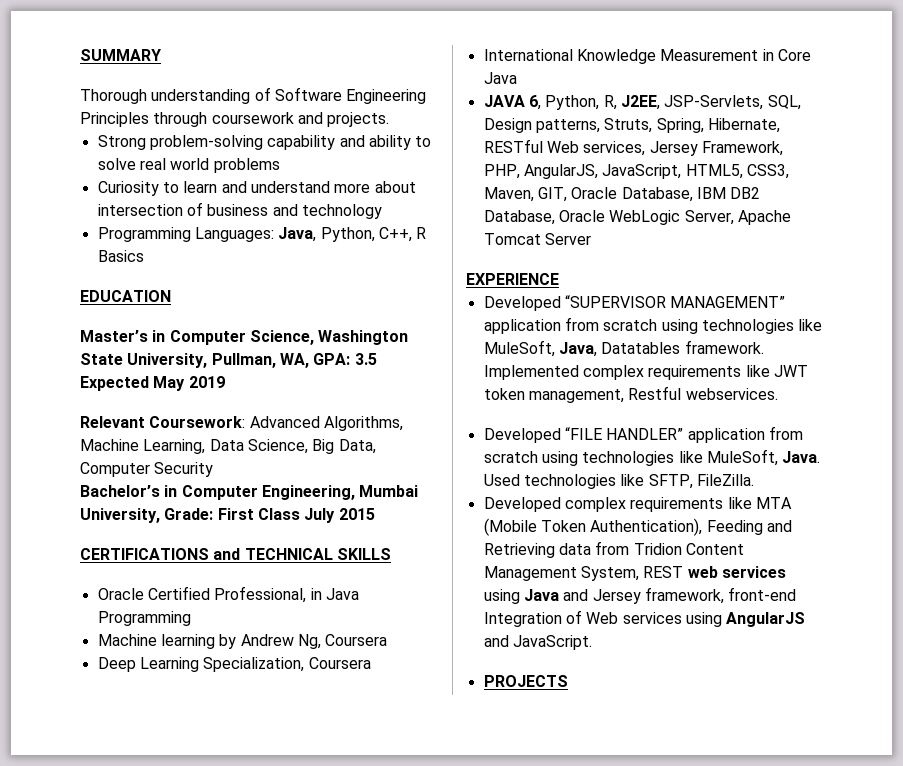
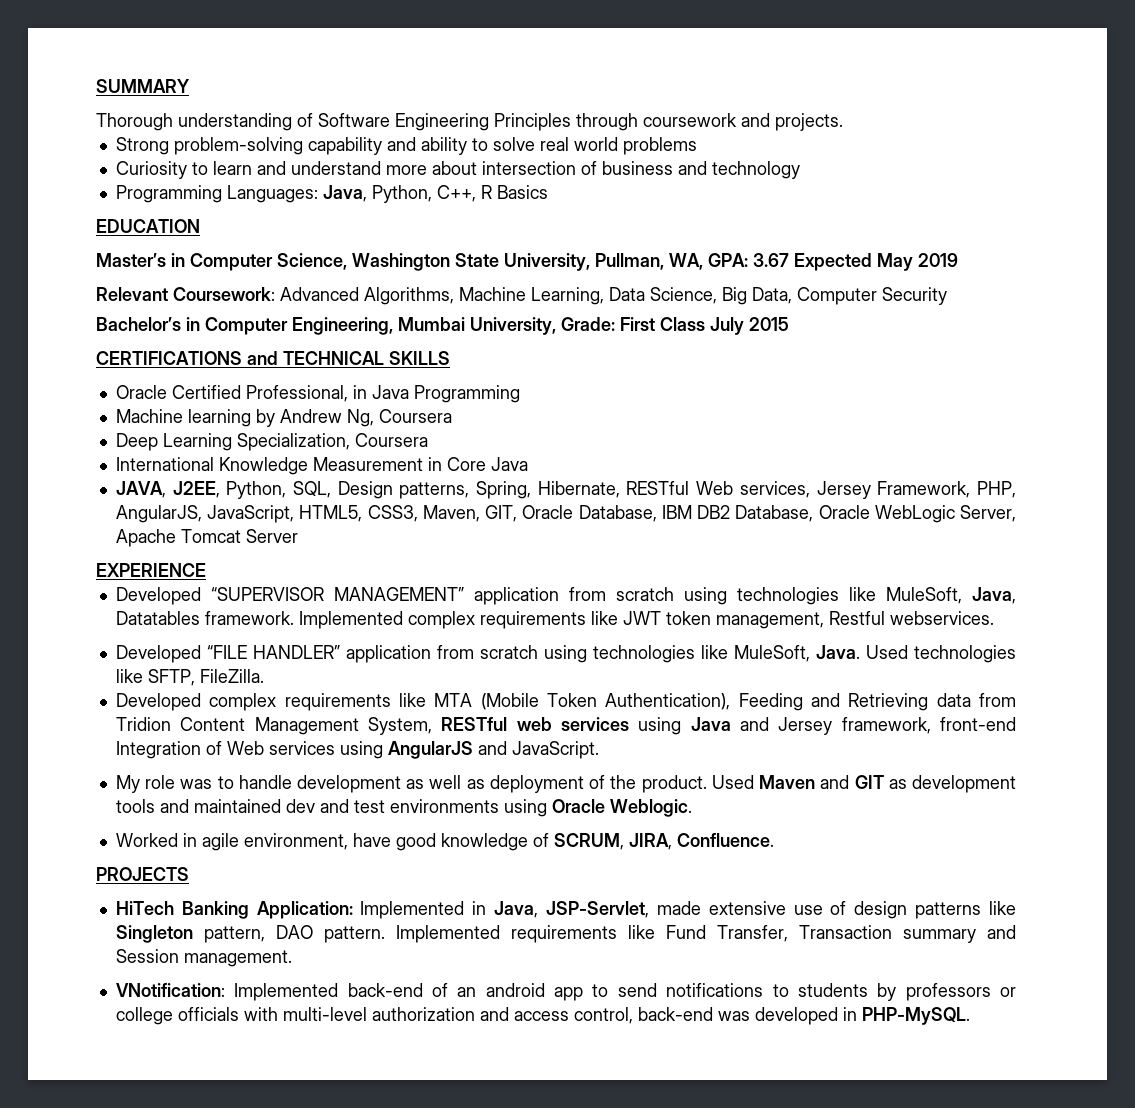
- Master’s in Computer Science, Washington State University, Pullman, WA, GPA: 3.5 Expected May 2019
+ Master’s in Computer Science, Washington State University, Pullman, WA, GPA: 3.67 Expected May 2019
- JAVA 6, Python, R, J2EE, JSP-Servlets, SQL, Design patterns, Struts, Spring, Hibernate, RESTful Web services, Jersey Framework, PHP, AngularJS, JavaScript, HTML5, CSS3, Maven, GIT, Oracle Database, IBM DB2 Database, Oracle WebLogic Server, Apache Tomcat Server
+ JAVA, J2EE, Python, SQL, Design patterns, Spring, Hibernate, RESTful Web services, Jersey Framework, PHP, AngularJS, JavaScript, HTML5, CSS3, Maven, GIT, Oracle Database, IBM DB2 Database, Oracle WebLogic Server, Apache Tomcat Server
- Developed complex requirements like MTA (Mobile Token Authentication), Feeding and Retrieving data from Tridion Content Management System, REST web services using Java and Jersey framework, front-end Integration of Web services using AngularJS and JavaScript.
+ Developed complex requirements like MTA (Mobile Token Authentication), Feeding and Retrieving data from Tridion Content Management System, RESTful web services using Java and Jersey framework, front-end Integration of Web services using AngularJS and JavaScript.
+ My role was to handle development as well as deployment of the product. Used Maven and GIT as development tools and maintained dev and test environments using Oracle Weblogic.
+ Worked in agile environment, have good knowledge of SCRUM, JIRA, Confluence.
  PROJECTS
+ HiTech Banking Application: Implemented in Java, JSP-Servlet, made extensive use of design patterns like Singleton pattern, DAO pattern. Implemented requirements like Fund Transfer, Transaction summary and Session management.
+ VNotification: Implemented back-end of an android app to send notifications to students by professors or college officials with multi-level authorization and access control, back-end was developed in PHP-MySQL.

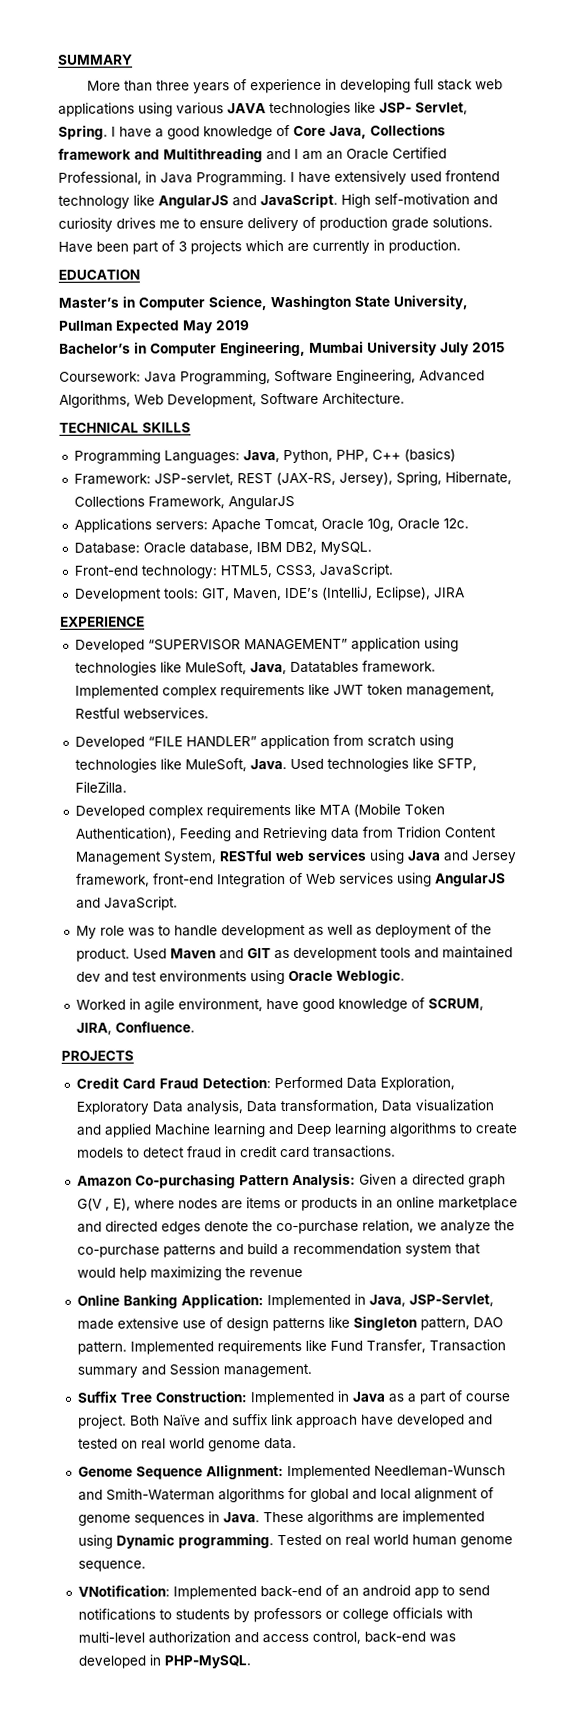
- Thorough understanding of Software Engineering Principles through coursework and projects.
- Strong problem-solving capability and ability to solve real world problems
- Curiosity to learn and understand more about intersection of business and technology
- Programming Languages: Java, Python, C++, R Basics
+ More than three years of experience in developing full stack web applications using various JAVA technologies like JSP- Servlet, Spring. I have a good knowledge of Core Java, Collections framework and Multithreading and I am an Oracle Certified Professional, in Java Programming. I have extensively used frontend technology like AngularJS and JavaScript. High self-motivation and curiosity drives me to ensure delivery of production grade solutions. Have been part of 3 projects which are currently in production.
- Master’s in Computer Science, Washington State University, Pullman, WA, GPA: 3.67 Expected May 2019
+ Master’s in Computer Science, Washington State University, Pullman Expected May 2019
- Relevant Coursework: Advanced Algorithms, Machine Learning, Data Science, Big Data, Computer Security
- Bachelor’s in Computer Engineering, Mumbai University, Grade: First Class July 2015
- CERTIFICATIONS and TECHNICAL SKILLS
- Oracle Certified Professional, in Java Programming
- Machine learning by Andrew Ng, Coursera
- Deep Learning Specialization, Coursera
- International Knowledge Measurement in Core Java
- JAVA, J2EE, Python, SQL, Design patterns, Spring, Hibernate, RESTful Web services, Jersey Framework, PHP, AngularJS, JavaScript, HTML5, CSS3, Maven, GIT, Oracle Database, IBM DB2 Database, Oracle WebLogic Server, Apache Tomcat Server
+ Bachelor’s in Computer Engineering, Mumbai University July 2015
+ Coursework: Java Programming, Software Engineering, Advanced Algorithms, Web Development, Software Architecture.
+ TECHNICAL SKILLS
+ Programming Languages: Java, Python, PHP, C++ (basics)
+ Framework: JSP-servlet, REST (JAX-RS, Jersey), Spring, Hibernate, Collections Framework, AngularJS
+ Applications servers: Apache Tomcat, Oracle 10g, Oracle 12c.
+ Database: Oracle database, IBM DB2, MySQL.
+ Front-end technology: HTML5, CSS3, JavaScript.
+ Development tools: GIT, Maven, IDE’s (IntelliJ, Eclipse), JIRA
- Developed “SUPERVISOR MANAGEMENT” application from scratch using technologies like MuleSoft, Java, Datatables framework.
+ Developed “SUPERVISOR MANAGEMENT” application using technologies like MuleSoft, Java, Datatables framework.
- HiTech Banking Application: Implemented in Java, JSP-Servlet, made extensive use of design patterns like Singleton pattern, DAO pattern.
+ Credit Card Fraud Detection: Performed Data Exploration, Exploratory Data analysis, Data transformation, Data visualization and applied Machine learning and Deep learning algorithms to create models to detect fraud in credit card transactions.
+ Amazon Co-purchasing Pattern Analysis: Given a directed graph G(V , E), where nodes are items or products in an online marketplace and directed edges denote the co-purchase relation, we analyze the co-purchase patterns and build a recommendation system that would help maximizing the revenue
+ Online Banking Application: Implemented in Java, JSP-Servlet, made extensive use of design patterns like Singleton pattern, DAO pattern.
+ Suffix Tree Construction: Implemented in Java as a part of course project. Both Naïve and suffix link approach have developed and tested on real world genome data.
+ Genome Sequence Allignment: Implemented Needleman-Wunsch and Smith-Waterman algorithms for global and local alignment of genome sequences in Java. These algorithms are implemented using Dynamic programming. Tested on real world human genome sequence.

